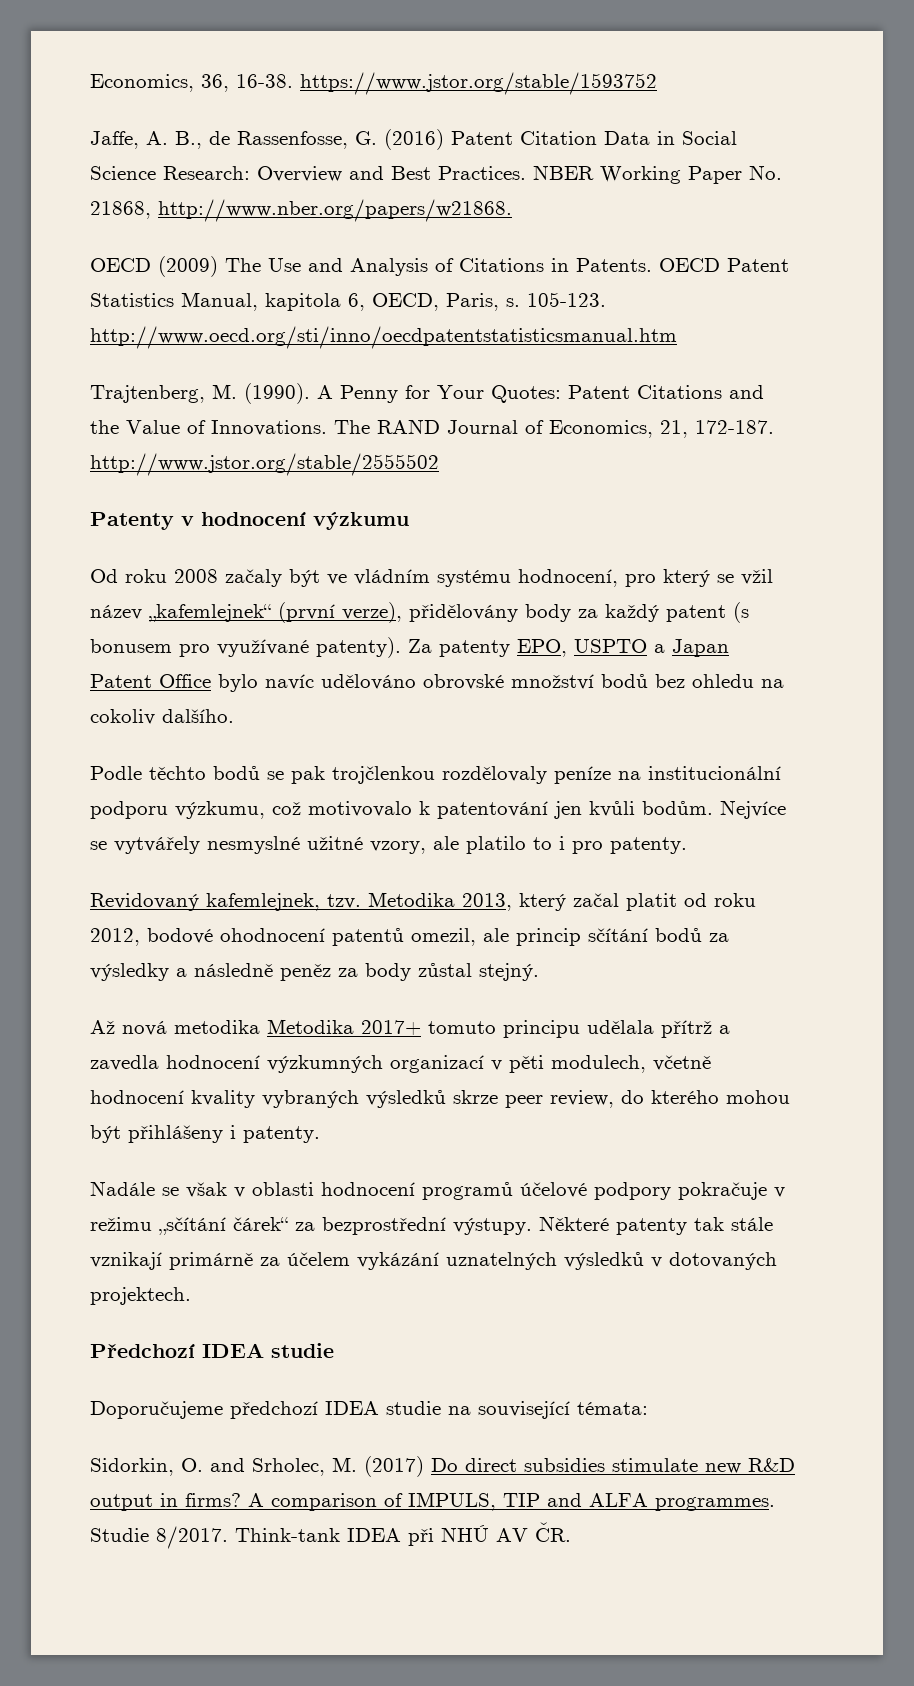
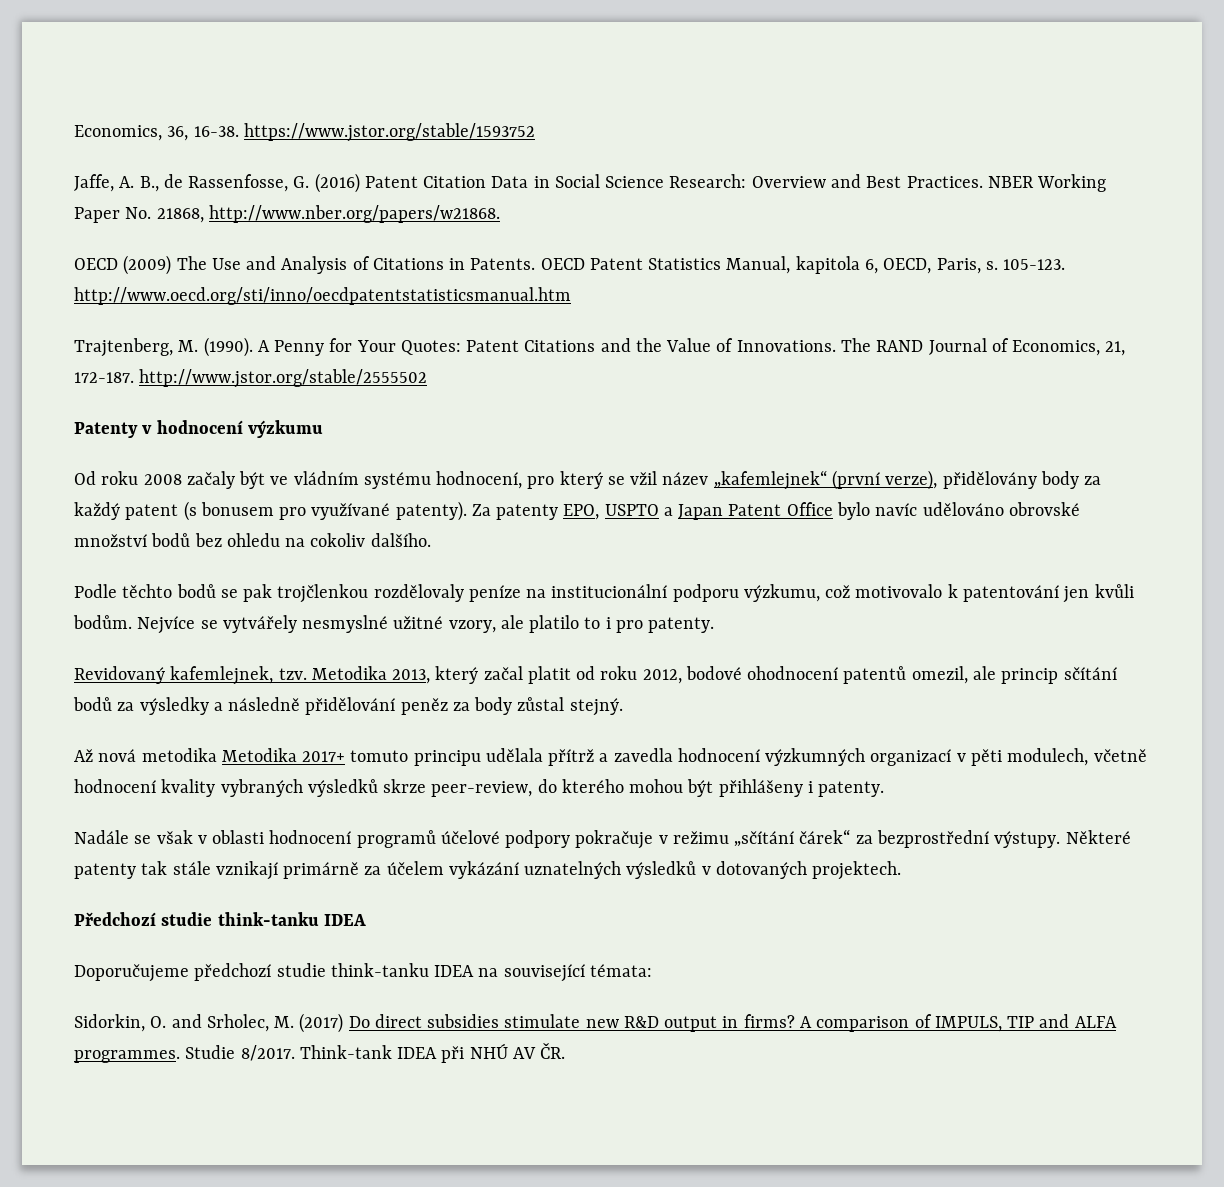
- Metodika 2013, který začal platit od roku 2012, bodové ohodnocení patentů omezil, ale princip sčítání bodů za výsledky a následně peněz za body zůstal stejný.
+ Metodika 2013, který začal platit od roku 2012, bodové ohodnocení patentů omezil, ale princip sčítání bodů za výsledky a následně přidělování peněz za body zůstal stejný.
- Až nová metodika Metodika 2017+ tomuto principu udělala přítrž a zavedla hodnocení výzkumných organizací v pěti modulech, včetně hodnocení kvality vybraných výsledků skrze peer review, do kterého mohou být přihlášeny i patenty.
+ Až nová metodika Metodika 2017+ tomuto principu udělala přítrž a zavedla hodnocení výzkumných organizací v pěti modulech, včetně hodnocení kvality vybraných výsledků skrze peer-review, do kterého mohou být přihlášeny i patenty.
- Předchozí IDEA studie
+ Předchozí studie think-tanku IDEA
- Doporučujeme předchozí IDEA studie na související témata:
+ Doporučujeme předchozí studie think-tanku IDEA na související témata:

